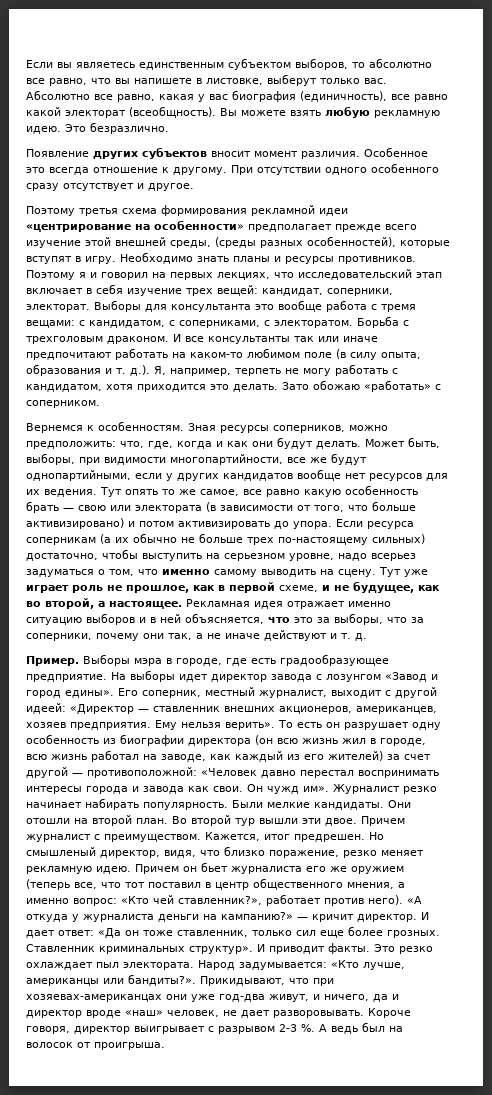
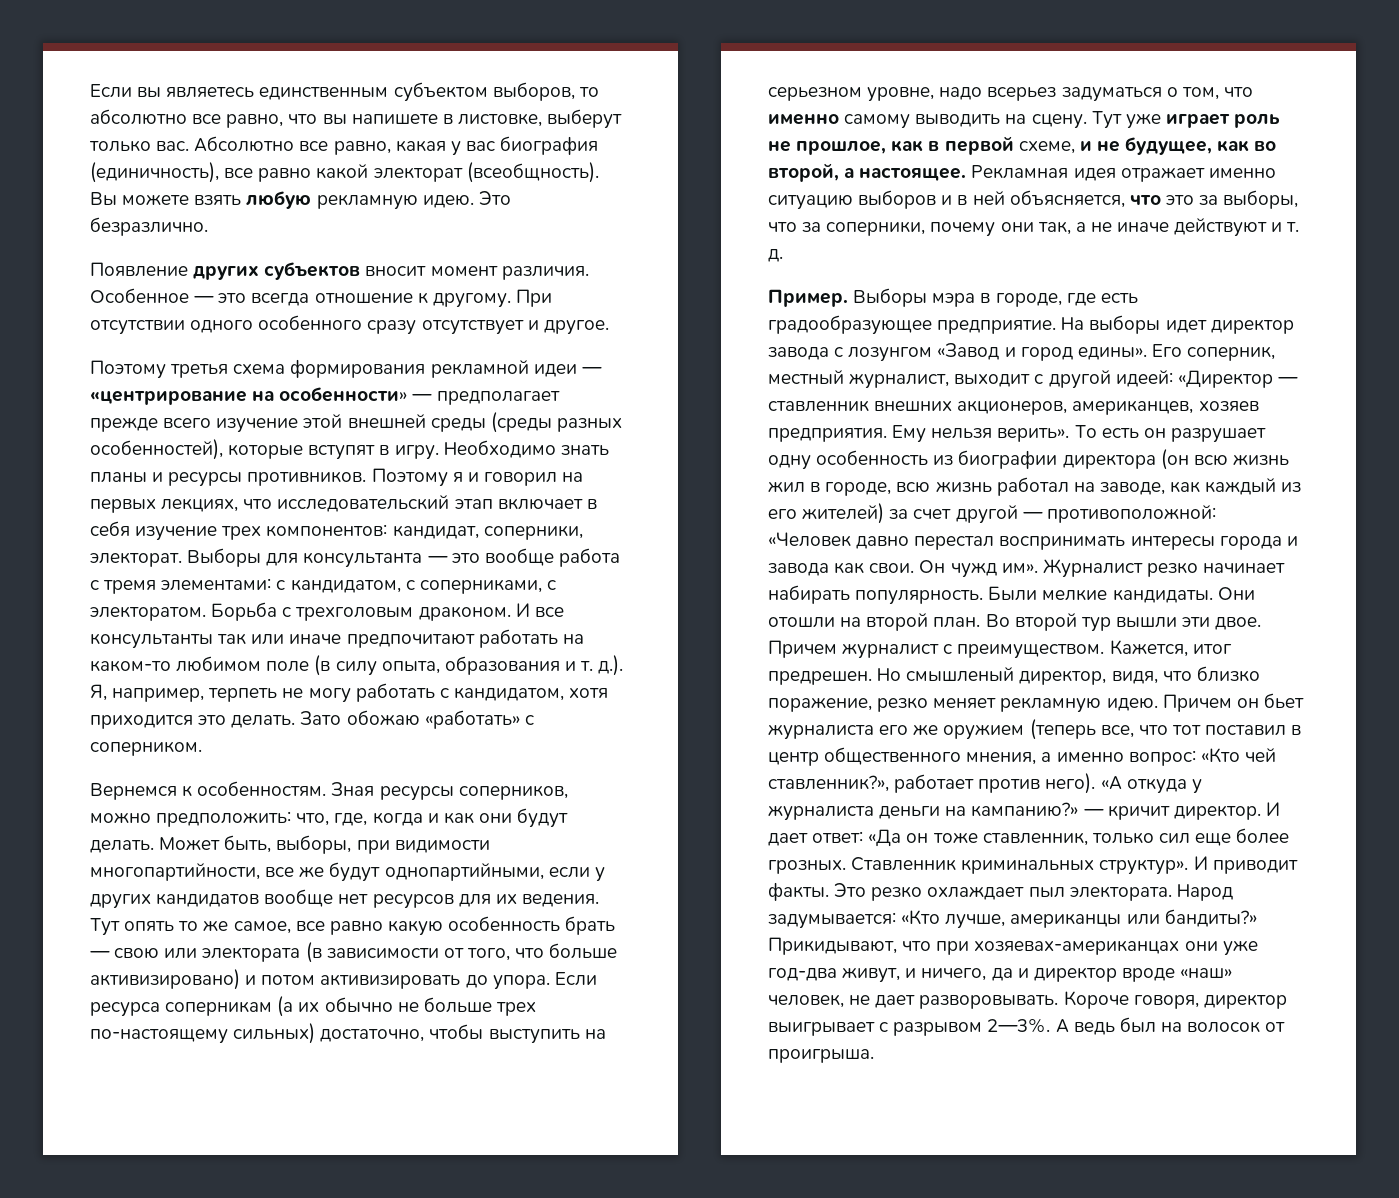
- Особенное это всегда отношение к другому.
+ Особенное — это всегда отношение к другому.
- Поэтому третья схема формирования рекламной идеи «центрирование на особенности» предполагает прежде всего изучение этой внешней среды, (среды разных особенностей), которые вступят в игру.
+ Поэтому третья схема формирования рекламной идеи — «центрирование на особенности» — предполагает прежде всего изучение этой внешней среды (среды разных особенностей), которые вступят в игру.
- Поэтому я и говорил на первых лекциях, что исследовательский этап включает в себя изучение трех вещей: кандидат, соперники, электорат.
+ Поэтому я и говорил на первых лекциях, что исследовательский этап включает в себя изучение трех компонентов: кандидат, соперники, электорат.
- Выборы для консультанта это вообще работа с тремя вещами: с кандидатом, с соперниками, с электоратом.
+ Выборы для консультанта — это вообще работа с тремя элементами: с кандидатом, с соперниками, с электоратом.
- Народ задумывается: «Кто лучше, американцы или бандиты?».
+ Народ задумывается: «Кто лучше, американцы или бандиты?»
- Короче говоря, директор выигрывает с разрывом 2-3 %.
+ Короче говоря, директор выигрывает с разрывом 2—3%.

